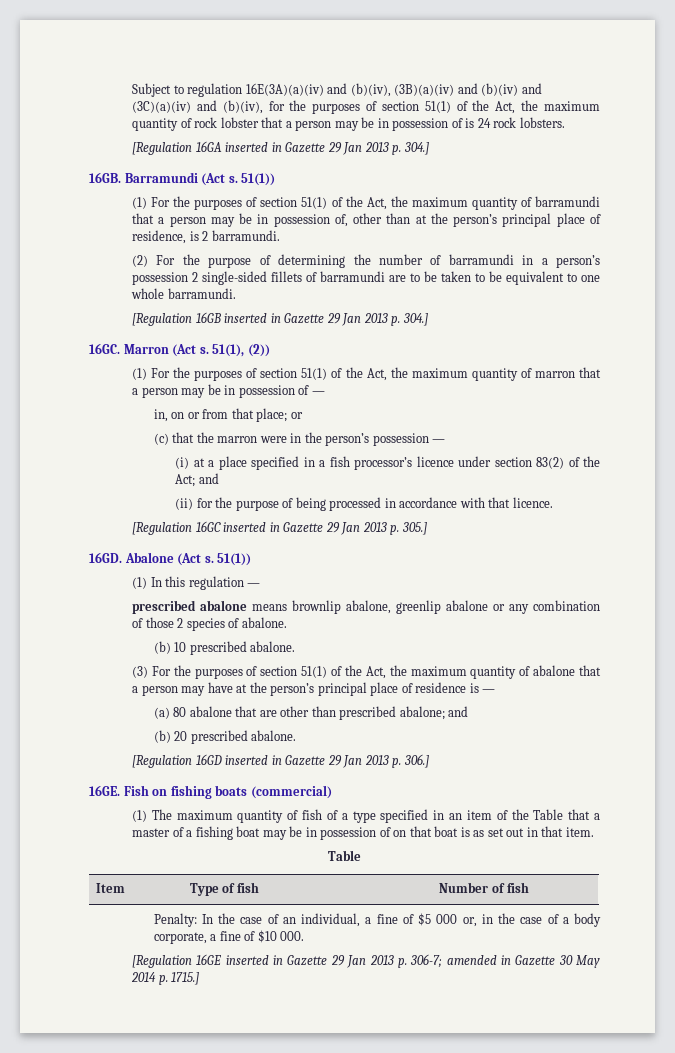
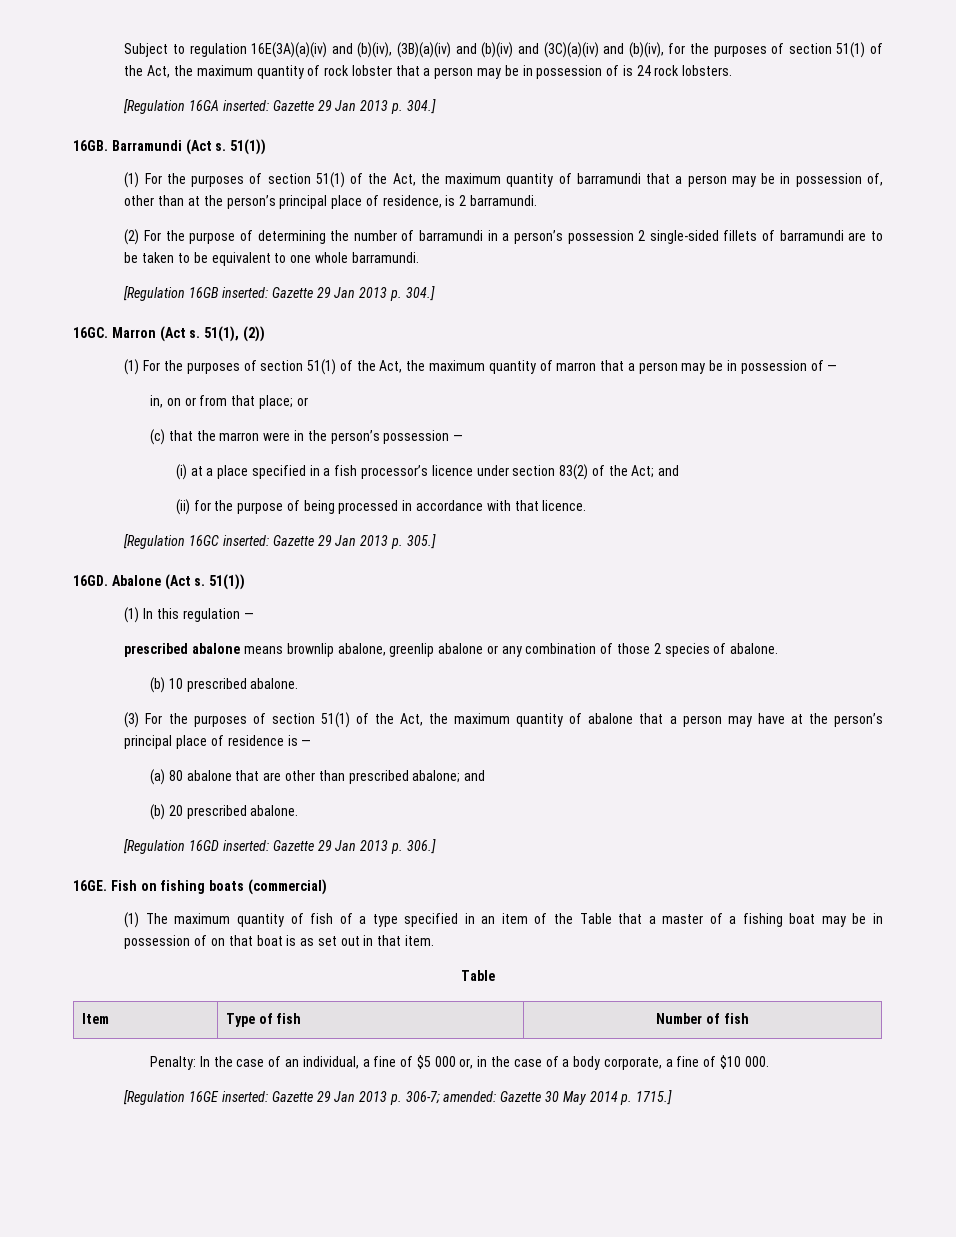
- [Regulation 16GA inserted in Gazette 29 Jan 2013 p. 304.]
+ [Regulation 16GA inserted: Gazette 29 Jan 2013 p. 304.]
- [Regulation 16GB inserted in Gazette 29 Jan 2013 p. 304.]
+ [Regulation 16GB inserted: Gazette 29 Jan 2013 p. 304.]
- [Regulation 16GC inserted in Gazette 29 Jan 2013 p. 305.]
+ [Regulation 16GC inserted: Gazette 29 Jan 2013 p. 305.]
- [Regulation 16GD inserted in Gazette 29 Jan 2013 p. 306.]
+ [Regulation 16GD inserted: Gazette 29 Jan 2013 p. 306.]
- [Regulation 16GE inserted in Gazette 29 Jan 2013 p. 306-7; amended in Gazette 30 May 2014 p. 1715.]
+ [Regulation 16GE inserted: Gazette 29 Jan 2013 p. 306-7; amended: Gazette 30 May 2014 p. 1715.]

